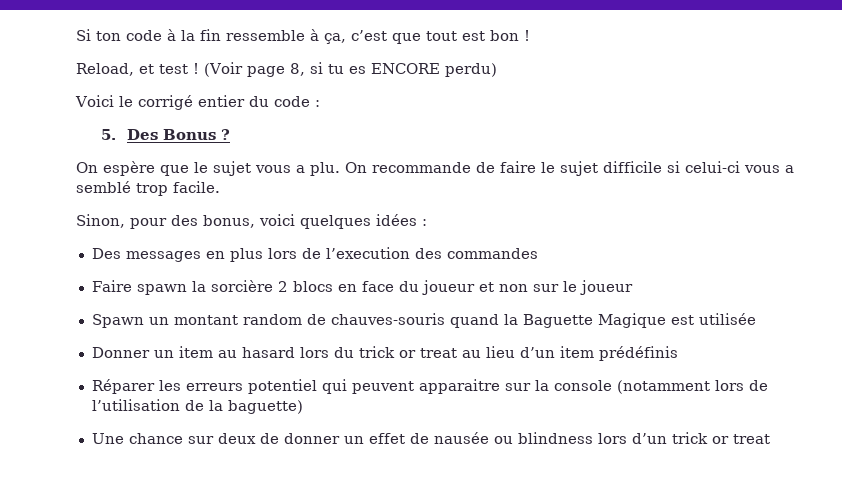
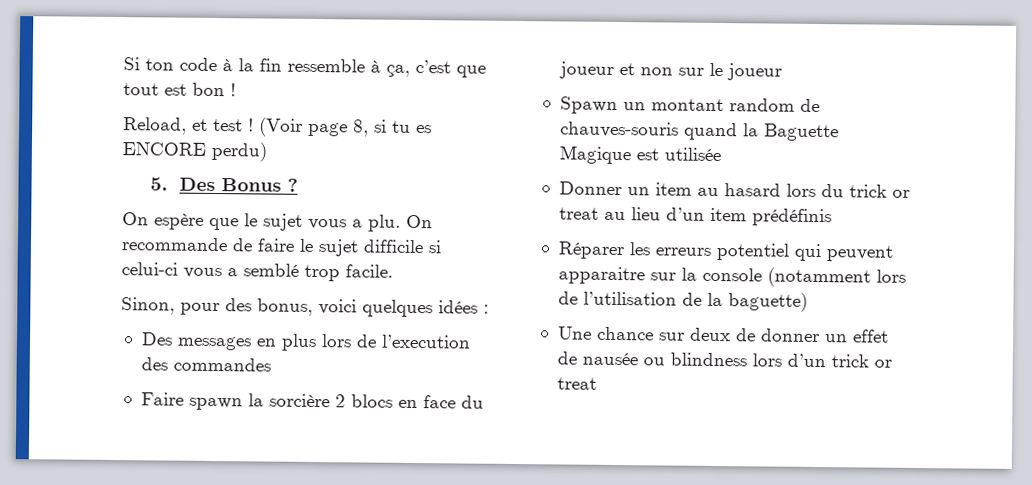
- Voici le corrigé entier du code :

